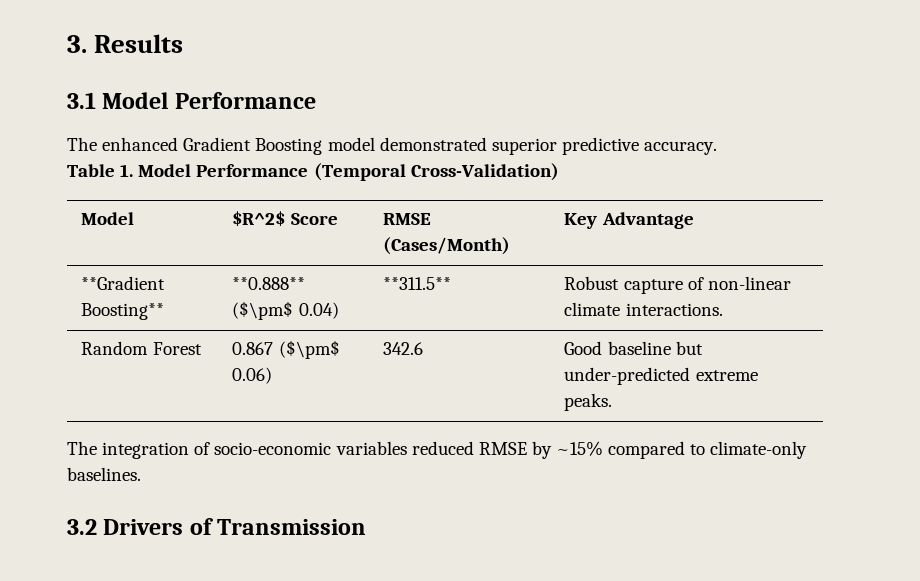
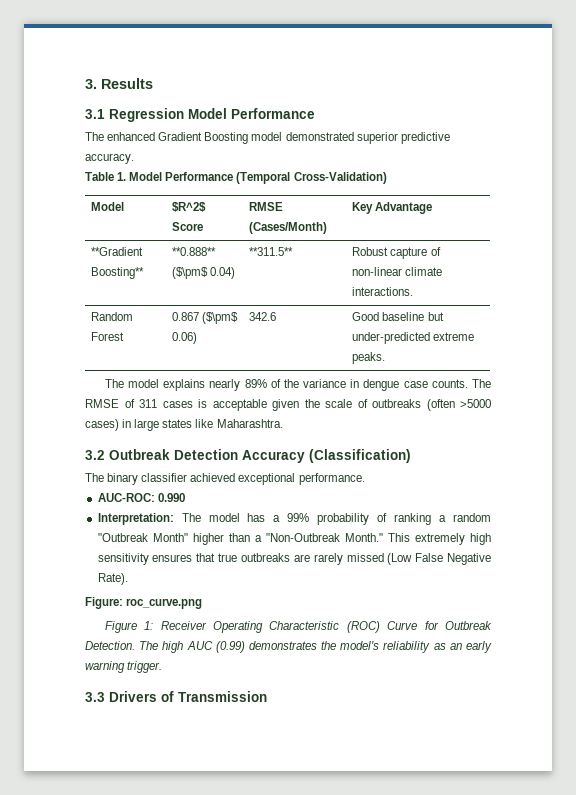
- 3.1 Model Performance
+ 3.1 Regression Model Performance
- The integration of socio-economic variables reduced RMSE by ~15% compared to climate-only baselines.
- 3.2 Drivers of Transmission
+ The model explains nearly 89% of the variance in dengue case counts. The RMSE of 311 cases is acceptable given the scale of outbreaks (often >5000 cases) in large states like Maharashtra.
+ 3.2 Outbreak Detection Accuracy (Classification)
+ The binary classifier achieved exceptional performance.
+ AUC-ROC: 0.990
+ Interpretation: The model has a 99% probability of ranking a random "Outbreak Month" higher than a "Non-Outbreak Month." This extremely high sensitivity ensures that true outbreaks are rarely missed (Low False Negative Rate).
+ Figure: roc_curve.png
+ Figure 1: Receiver Operating Characteristic (ROC) Curve for Outbreak Detection. The high AUC (0.99) demonstrates the model's reliability as an early warning trigger.
+ 3.3 Drivers of Transmission

